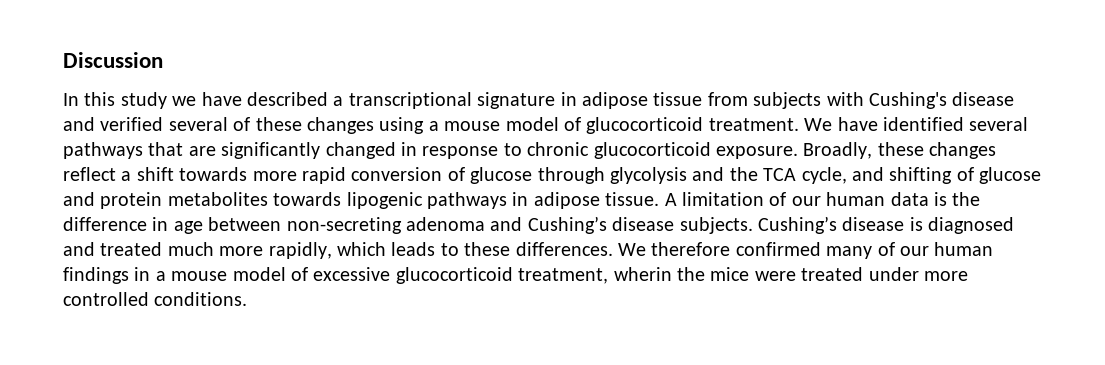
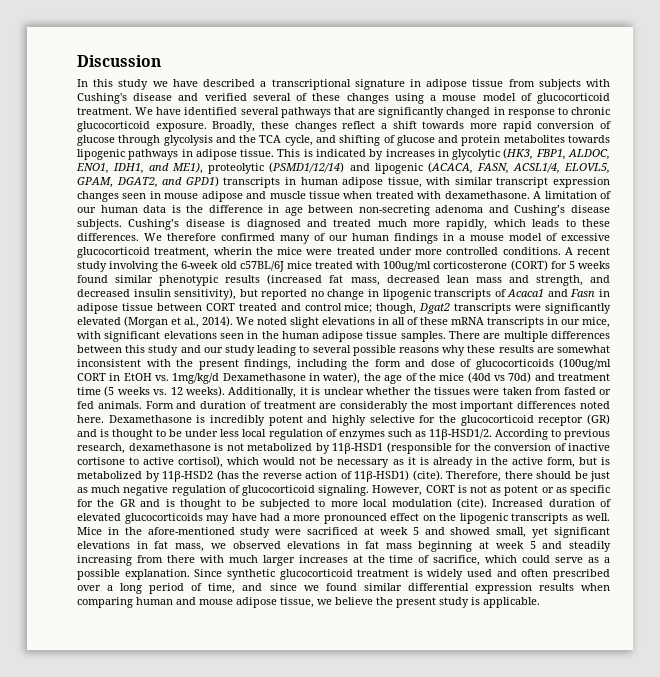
+ This is indicated by increases in glycolytic (HK3, FBP1, ALDOC, ENO1, IDH1, and ME1), proteolytic (PSMD1/12/14) and lipogenic (ACACA, FASN, ACSL1/4, ELOVL5, GPAM, DGAT2, and GPD1) transcripts in human adipose tissue, with similar transcript expression changes seen in mouse adipose and muscle tissue when treated with dexamethasone.
+ A recent study involving the 6-week old c57BL/6J mice treated with 100ug/ml corticosterone (CORT) for 5 weeks found similar phenotypic results (increased fat mass, decreased lean mass and strength, and decreased insulin sensitivity), but reported no change in lipogenic transcripts of Acaca1 and Fasn in adipose tissue between CORT treated and control mice; though, Dgat2 transcripts were significantly elevated (Morgan et al., 2014). We noted slight elevations in all of these mRNA transcripts in our mice, with significant elevations seen in the human adipose tissue samples. There are multiple differences between this study and our study leading to several possible reasons why these results are somewhat inconsistent with the present findings, including the form and dose of glucocorticoids (100ug/ml CORT in EtOH vs. 1mg/kg/d Dexamethasone in water), the age of the mice (40d vs 70d) and treatment time (5 weeks vs. 12 weeks). Additionally, it is unclear whether the tissues were taken from fasted or fed animals. Form and duration of treatment are considerably the most important differences noted here. Dexamethasone is incredibly potent and highly selective for the glucocorticoid receptor (GR) and is thought to be under less local regulation of enzymes such as 11β-HSD1/2. According to previous research, dexamethasone is not metabolized by 11β-HSD1 (responsible for the conversion of inactive cortisone to active cortisol), which would not be necessary as it is already in the active form, but is metabolized by 11β-HSD2 (has the reverse action of 11β-HSD1) (cite). Therefore, there should be just as much negative regulation of glucocorticoid signaling. However, CORT is not as potent or as specific for the GR and is thought to be subjected to more local modulation (cite). Increased duration of elevated glucocorticoids may have had a more pronounced effect on the lipogenic transcripts as well. Mice in the afore-mentioned study were sacrificed at week 5 and showed small, yet significant elevations in fat mass, we observed elevations in fat mass beginning at week 5 and steadily increasing from there with much larger increases at the time of sacrifice, which could serve as a possible explanation. Since synthetic glucocorticoid treatment is widely used and often prescribed over a long period of time, and since we found similar differential expression results when comparing human and mouse adipose tissue, we believe the present study is applicable.

